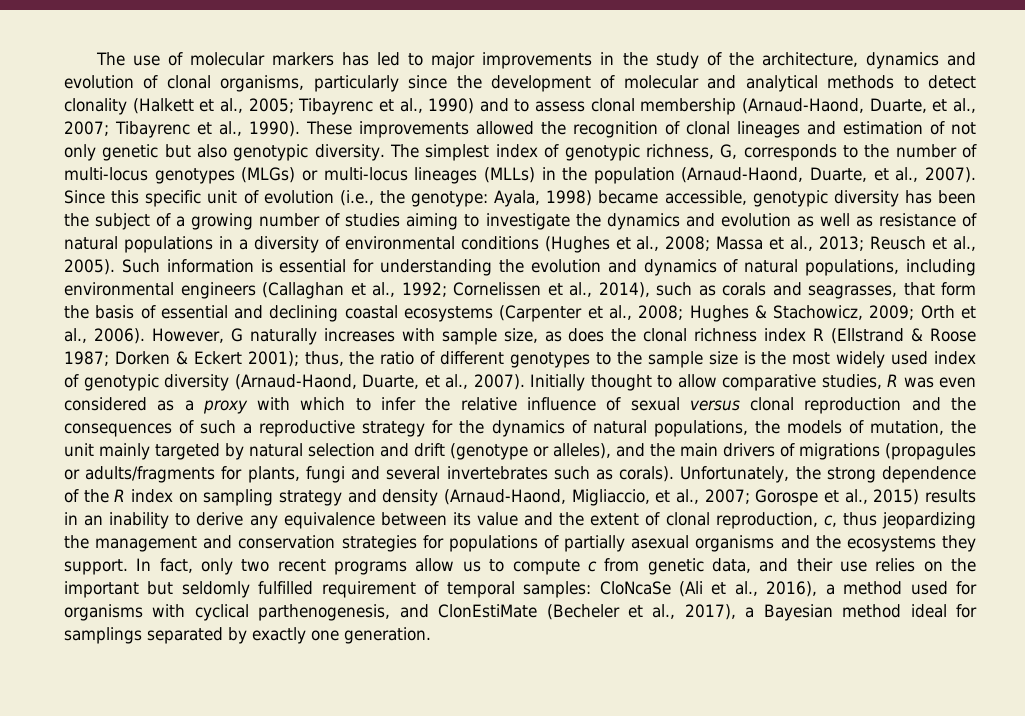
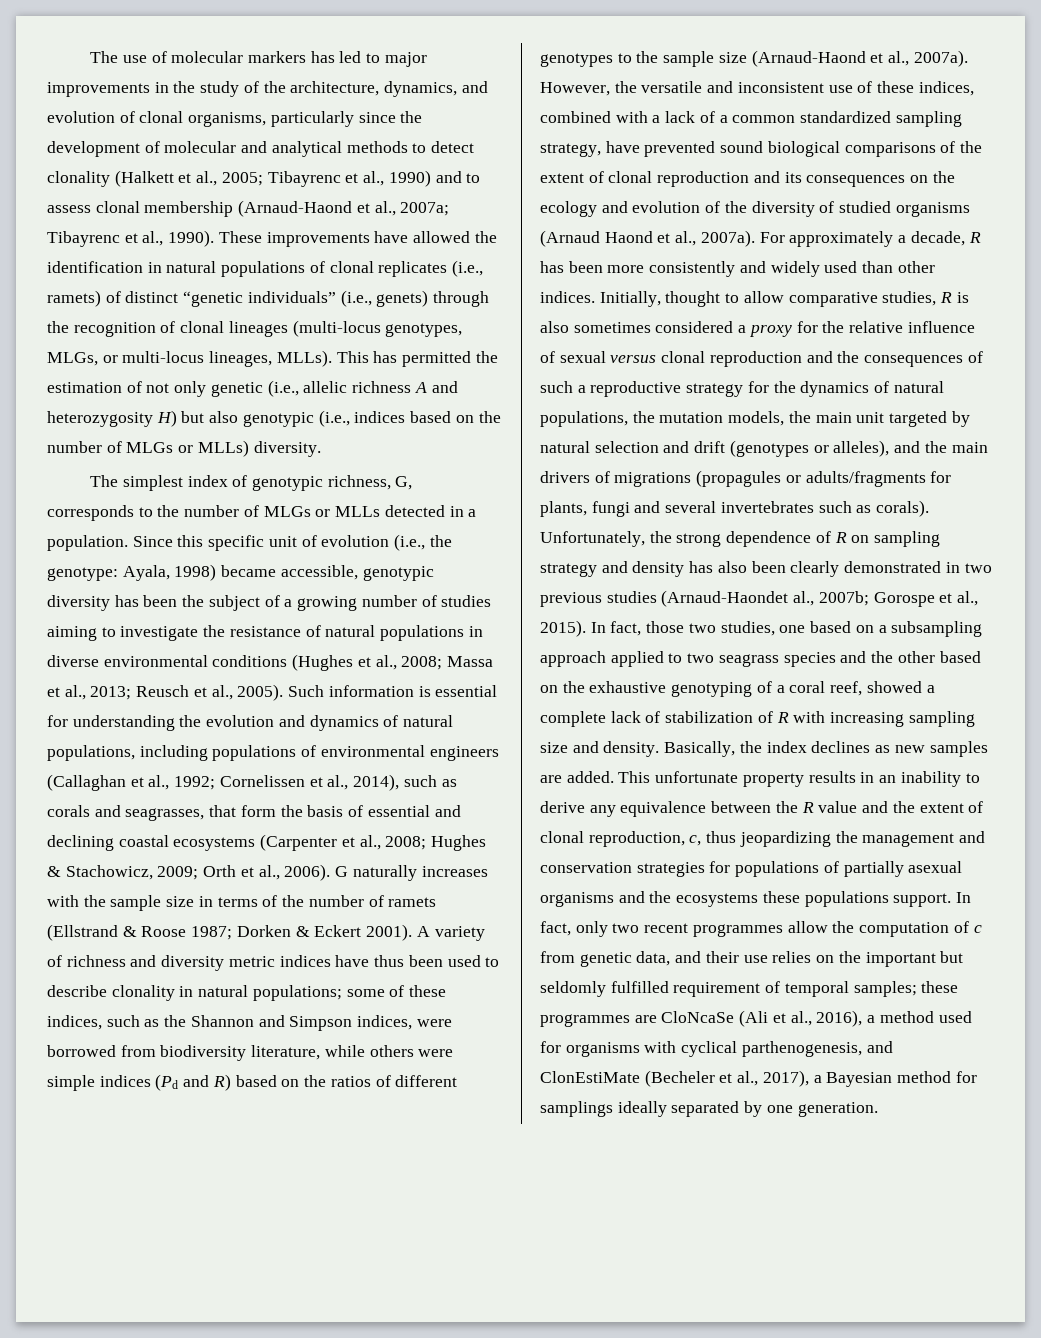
- The use of molecular markers has led to major improvements in the study of the architecture, dynamics and evolution of clonal organisms, particularly since the development of molecular and analytical methods to detect clonality (Halkett et al., 2005; Tibayrenc et al., 1990) and to assess clonal membership (Arnaud-Haond, Duarte, et al., 2007; Tibayrenc et al., 1990).
+ The use of molecular markers has led to major improvements in the study of the architecture, dynamics, and evolution of clonal organisms, particularly since the development of molecular and analytical methods to detect clonality (Halkett et al., 2005; Tibayrenc et al., 1990) and to assess clonal membership (Arnaud-Haond et al., 2007a; Tibayrenc et al., 1990).
- These improvements allowed the recognition of clonal lineages and estimation of not only genetic but also genotypic diversity. The simplest index of genotypic richness, G, corresponds to the number of multi-locus genotypes (MLGs) or multi-locus lineages (MLLs) in the population (Arnaud-Haond, Duarte, et al., 2007).
+ These improvements have allowed the identification in natural populations of clonal replicates (i.e., ramets) of distinct “genetic individuals” (i.e., genets) through the recognition of clonal lineages (multi-locus genotypes, MLGs, or multi-locus lineages, MLLs). This has permitted the estimation of not only genetic (i.e., allelic richness A and heterozygosity H) but also genotypic (i.e., indices based on the number of MLGs or MLLs) diversity.
+ The simplest index of genotypic richness, G, corresponds to the number of MLGs or MLLs detected in a population.
- Since this specific unit of evolution (i.e., the genotype: Ayala, 1998) became accessible, genotypic diversity has been the subject of a growing number of studies aiming to investigate the dynamics and evolution as well as resistance of natural populations in a diversity of environmental conditions (Hughes et al., 2008; Massa et al., 2013; Reusch et al., 2005).
+ Since this specific unit of evolution (i.e., the genotype: Ayala, 1998) became accessible, genotypic diversity has been the subject of a growing number of studies aiming to investigate the resistance of natural populations in diverse environmental conditions (Hughes et al., 2008; Massa et al., 2013; Reusch et al., 2005).
- Such information is essential for understanding the evolution and dynamics of natural populations, including environmental engineers (Callaghan et al., 1992; Cornelissen et al., 2014), such as corals and seagrasses, that form the basis of essential and declining coastal ecosystems (Carpenter et al., 2008; Hughes & Stachowicz, 2009; Orth et al., 2006).
+ Such information is essential for understanding the evolution and dynamics of natural populations, including populations of environmental engineers (Callaghan et al., 1992; Cornelissen et al., 2014), such as corals and seagrasses, that form the basis of essential and declining coastal ecosystems (Carpenter et al., 2008; Hughes & Stachowicz, 2009; Orth et al., 2006).
- However, G naturally increases with sample size, as does the clonal richness index R (Ellstrand & Roose 1987;
+ G naturally increases with the sample size in terms of the number of ramets (Ellstrand & Roose 1987;
- Dorken & Eckert 2001); thus, the ratio of different genotypes to the sample size is the most widely used index of genotypic diversity (Arnaud-Haond, Duarte, et al., 2007). Initially thought to allow comparative studies, R was even considered as a proxy with which to infer the relative influence of sexual versus clonal reproduction and the consequences of such a reproductive strategy for the dynamics of natural populations, the models of mutation, the unit mainly targeted by natural selection and drift (genotype or alleles), and the main drivers of migrations (propagules or adults/fragments for plants, fungi and several invertebrates such as corals).
+ Dorken & Eckert 2001). A variety of richness and diversity metric indices have thus been used to describe clonality in natural populations; some of these indices, such as the Shannon and Simpson indices, were borrowed from biodiversity literature, while others were simple indices (Pd and R) based on the ratios of different genotypes to the sample size (Arnaud-Haond et al., 2007a). However, the versatile and inconsistent use of these indices, combined with a lack of a common standardized sampling strategy, have prevented sound biological comparisons of the extent of clonal reproduction and its consequences on the ecology and evolution of the diversity of studied organisms (Arnaud Haond et al., 2007a). For approximately a decade, R has been more consistently and widely used than other indices. Initially, thought to allow comparative studies, R is also sometimes considered a proxy for the relative influence of sexual versus clonal reproduction and the consequences of such a reproductive strategy for the dynamics of natural populations, the mutation models, the main unit targeted by natural selection and drift (genotypes or alleles), and the main drivers of migrations (propagules or adults/fragments for plants, fungi and several invertebrates such as corals).
- Unfortunately, the strong dependence of the R index on sampling strategy and density (Arnaud-Haond, Migliaccio, et al., 2007; Gorospe et al., 2015) results in an inability to derive any equivalence between its value and the extent of clonal reproduction, c, thus jeopardizing the management and conservation strategies for populations of partially asexual organisms and the ecosystems they support.
+ Unfortunately, the strong dependence of R on sampling strategy and density has also been clearly demonstrated in two previous studies (Arnaud-Haondet al., 2007b; Gorospe et al., 2015). In fact, those two studies, one based on a subsampling approach applied to two seagrass species and the other based on the exhaustive genotyping of a coral reef, showed a complete lack of stabilization of R with increasing sampling size and density. Basically, the index declines as new samples are added. This unfortunate property results in an inability to derive any equivalence between the R value and the extent of clonal reproduction, c, thus jeopardizing the management and conservation strategies for populations of partially asexual organisms and the ecosystems these populations support.
- In fact, only two recent programs allow us to compute c from genetic data, and their use relies on the important but seldomly fulfilled requirement of temporal samples: CloNcaSe (Ali et al., 2016), a method used for organisms with cyclical parthenogenesis, and ClonEstiMate (Becheler et al., 2017), a Bayesian method ideal for samplings separated by exactly one generation.
+ In fact, only two recent programmes allow the computation of c from genetic data, and their use relies on the important but seldomly fulfilled requirement of temporal samples; these programmes are CloNcaSe (Ali et al., 2016), a method used for organisms with cyclical parthenogenesis, and ClonEstiMate (Becheler et al., 2017), a Bayesian method for samplings ideally separated by one generation.

